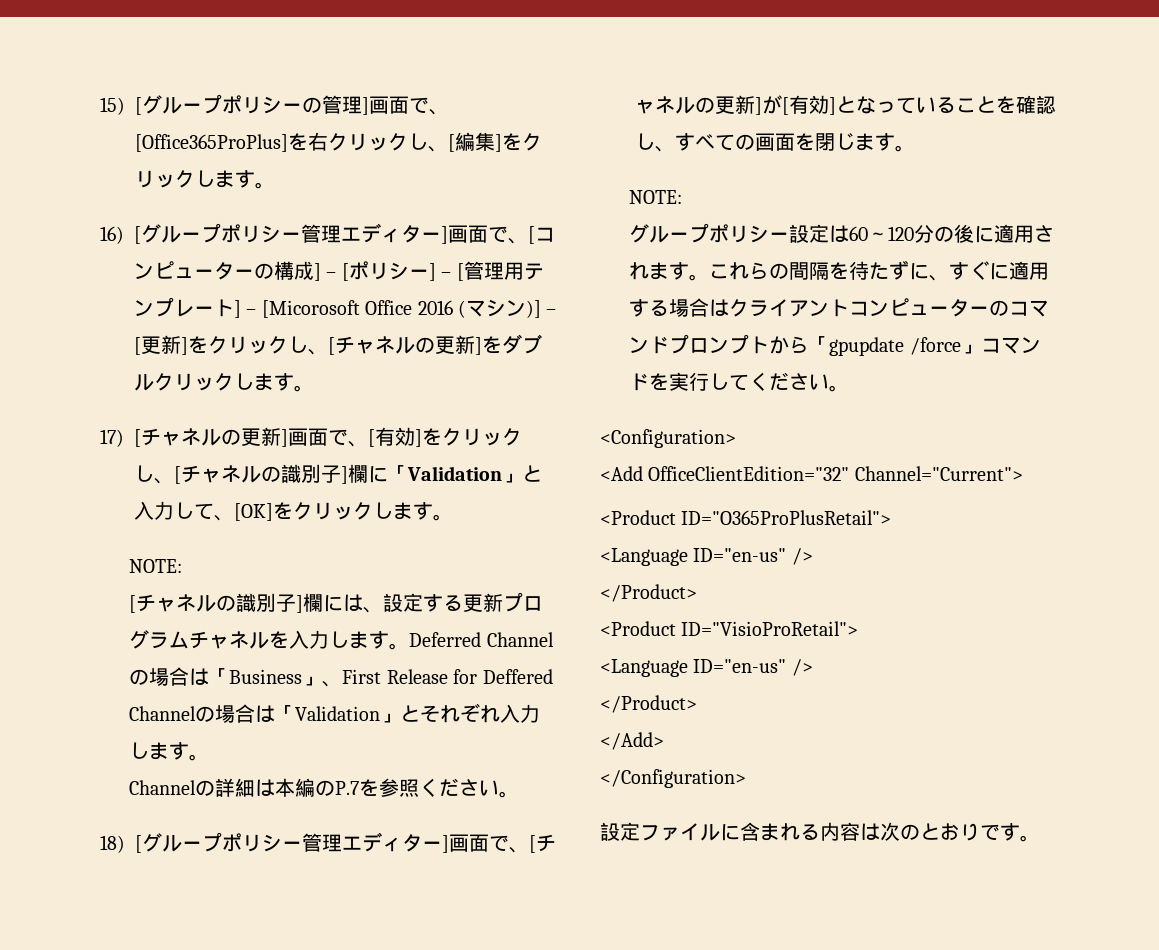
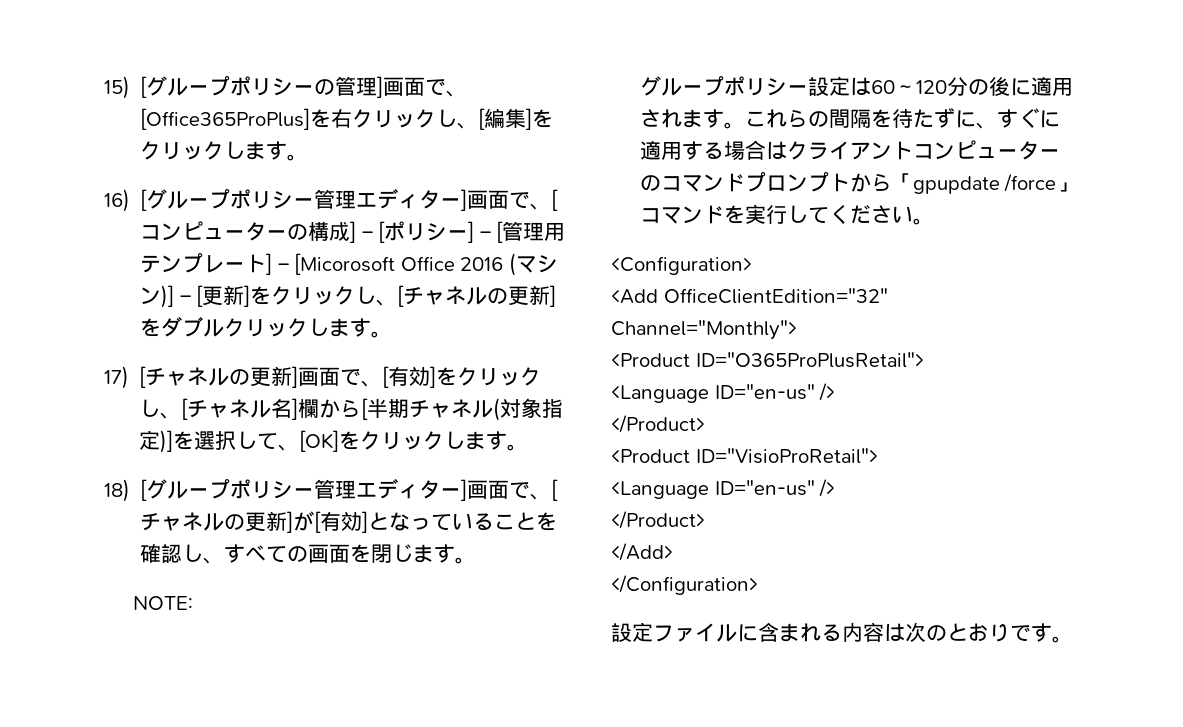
- 17) [チャネルの更新]画面で、[有効]をクリックし、[チャネルの識別子]欄に「Validation」と入力して、[OK]をクリックします。
- NOTE:
- [チャネルの識別子]欄には、設定する更新プログラムチャネルを入力します。Deferred Channelの場合は「Business」、First Release for Deffered Channelの場合は「Validation」とそれぞれ入力します。
- Channelの詳細は本編のP.7を参照ください。
+ 17) [チャネルの更新]画面で、[有効]をクリックし、[チャネル名]欄から[半期チャネル(対象指定)]を選択して、[OK]をクリックします。
- <Add OfficeClientEdition="32" Channel="Current">
+ <Add OfficeClientEdition="32" Channel="Monthly">

